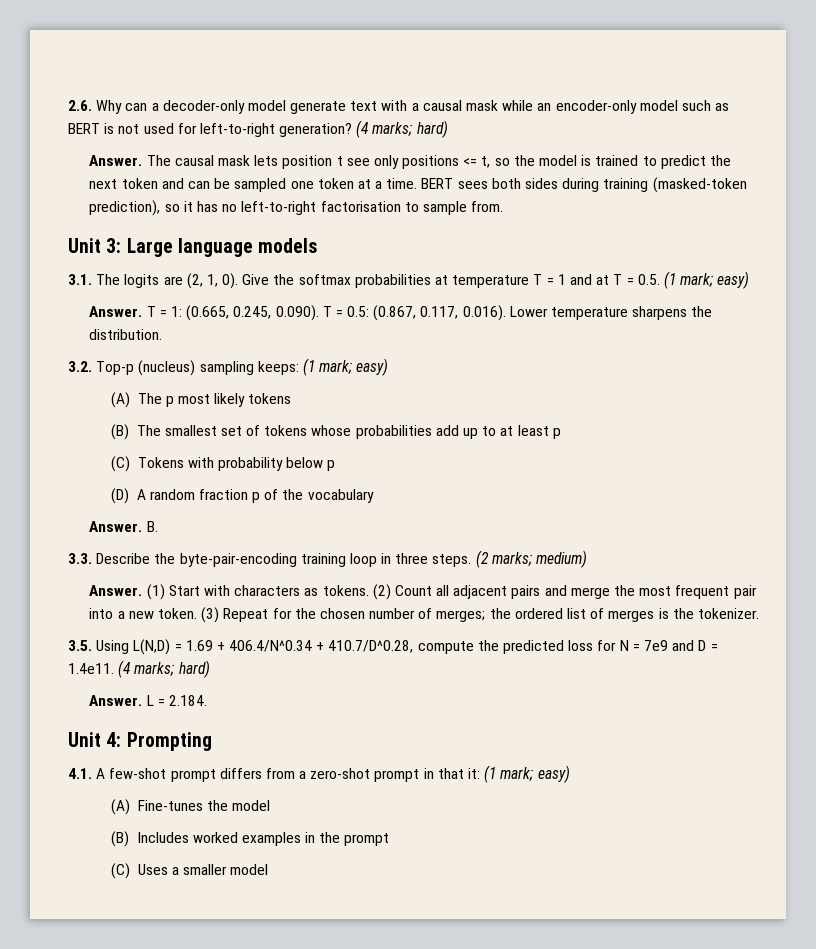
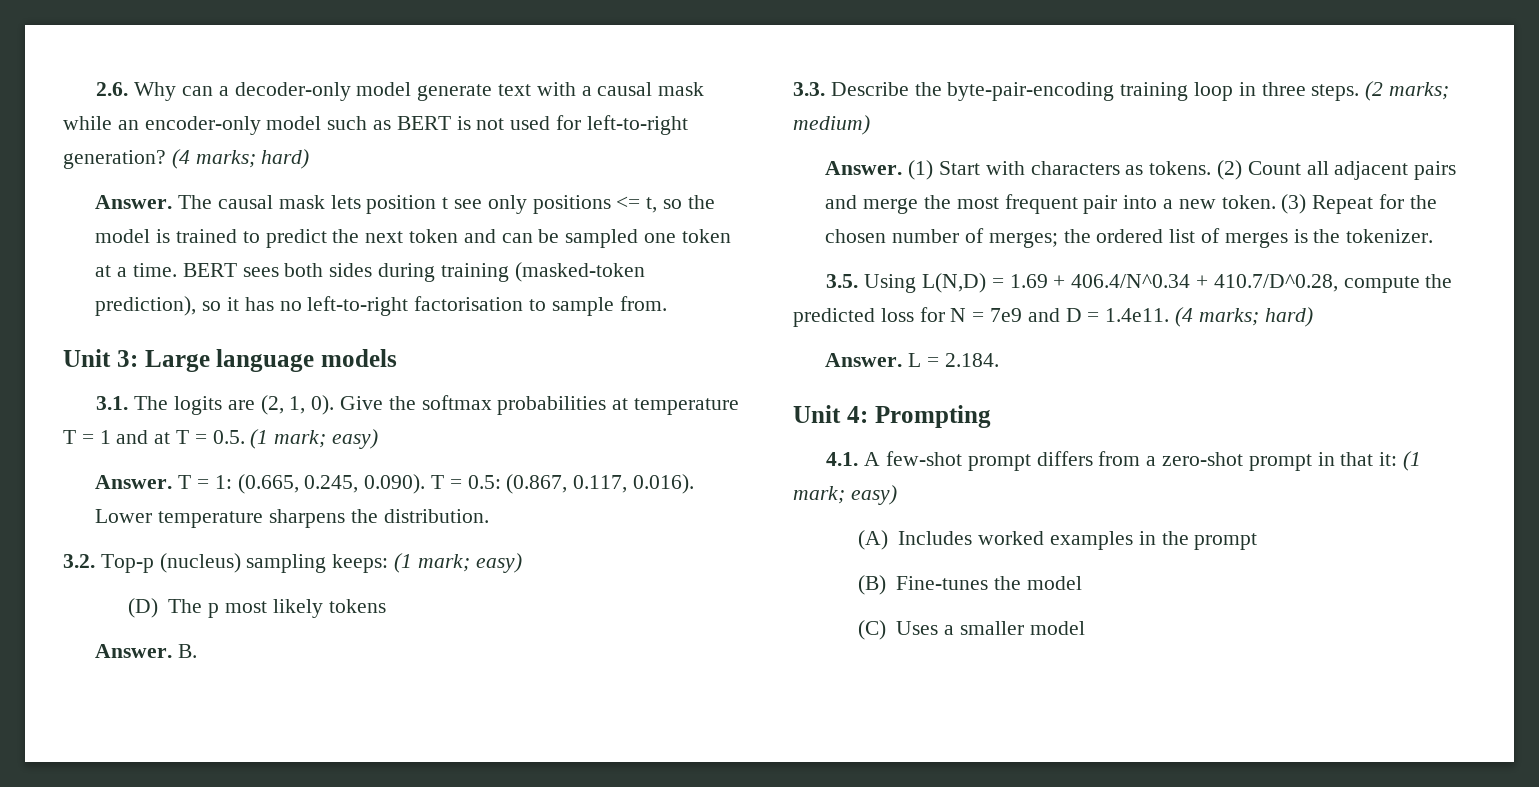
- (A) The p most likely tokens
+ (D) The p most likely tokens
- (B) The smallest set of tokens whose probabilities add up to at least p
- (C) Tokens with probability below p
- (D) A random fraction p of the vocabulary
- (A) Fine-tunes the model
- (B) Includes worked examples in the prompt
+ (A) Includes worked examples in the prompt
+ (B) Fine-tunes the model

